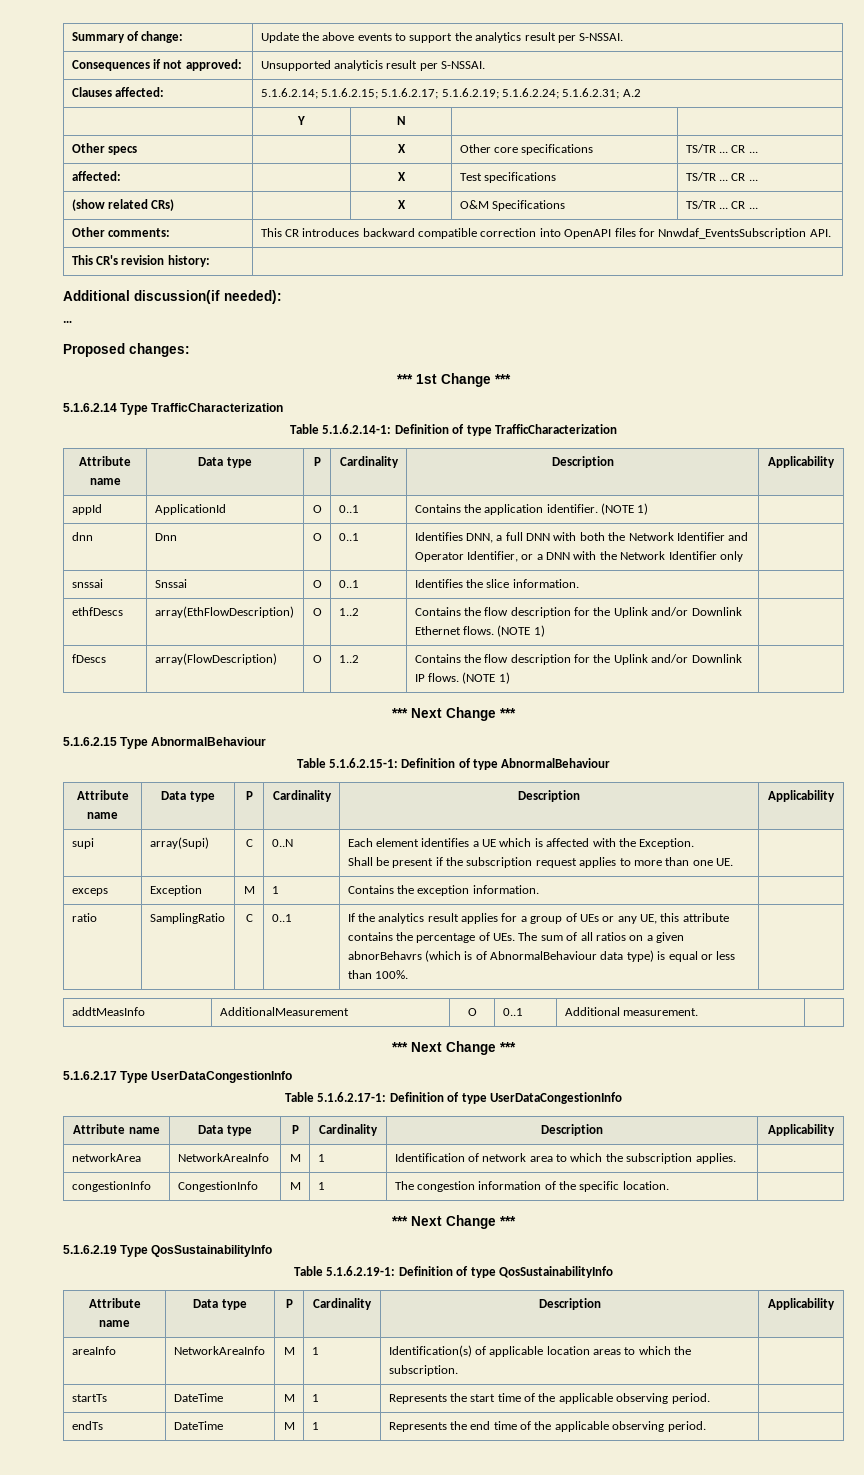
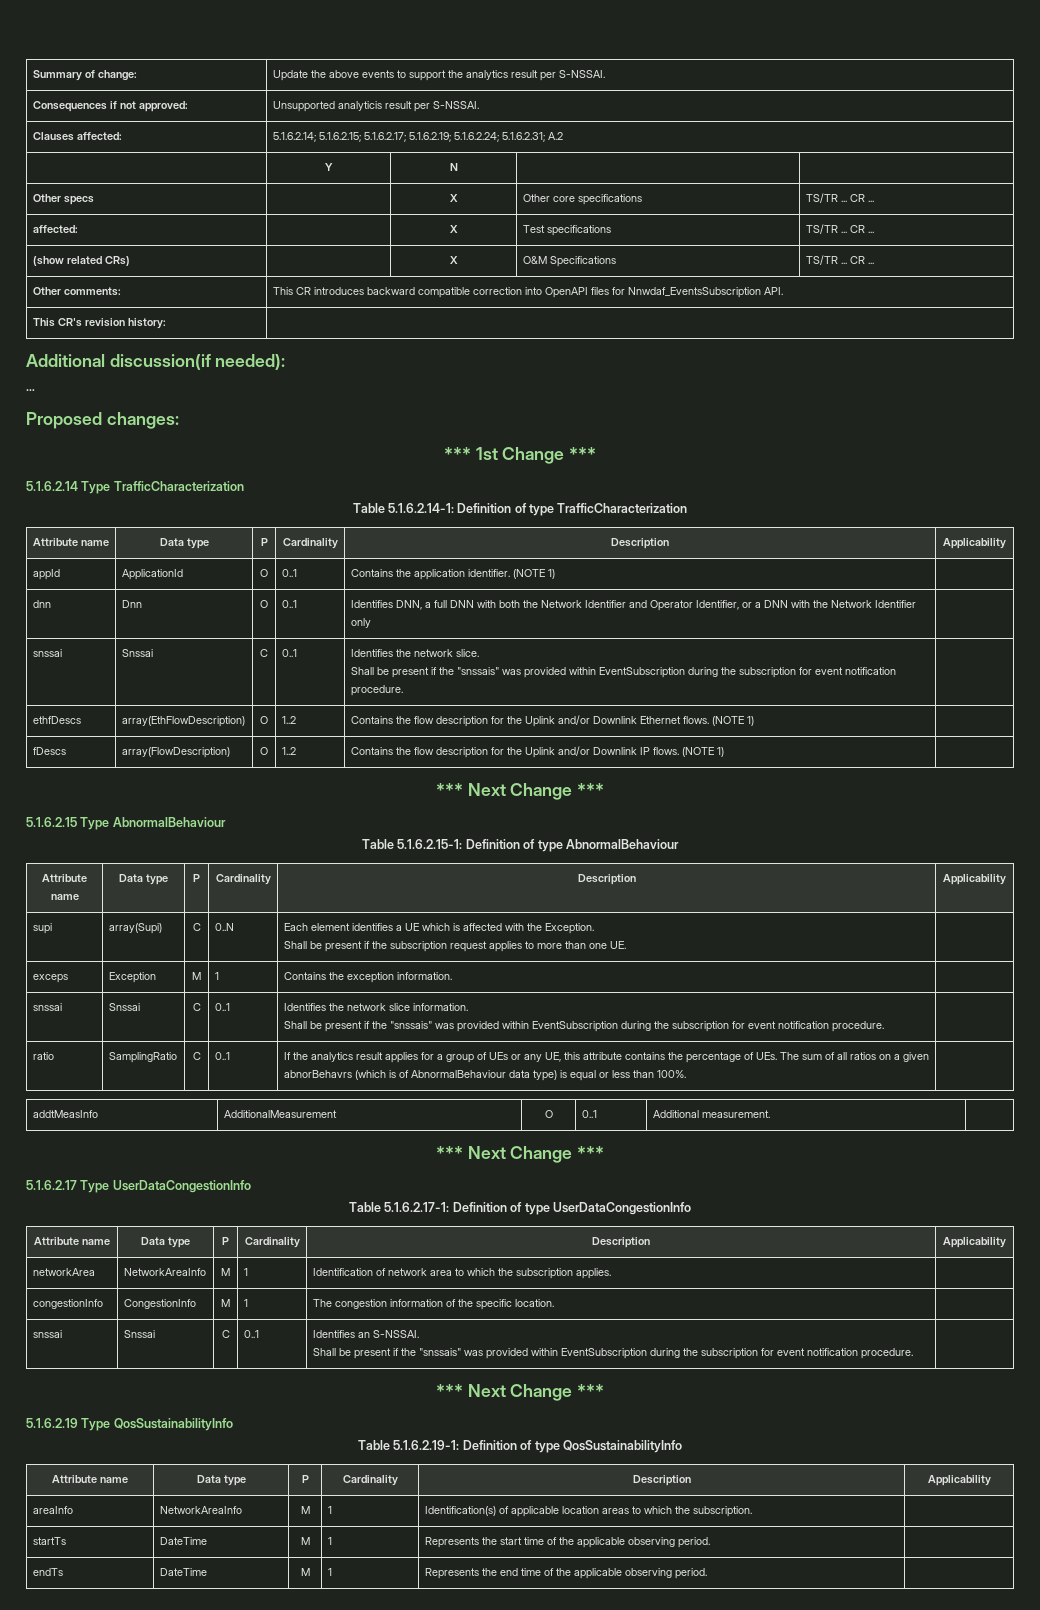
- snssai | Snssai | O | 0..1 | Identifies the slice information. |
+ snssai | Snssai | C | 0..1 | Identifies the network slice.
+ Shall be present if the "snssais" was provided within EventSubscription during the subscription for event notification procedure. |
+ snssai | Snssai | C | 0..1 | Identifies the network slice information.
+ Shall be present if the "snssais" was provided within EventSubscription during the subscription for event notification procedure. |
+ snssai | Snssai | C | 0..1 | Identifies an S-NSSAI.
+ Shall be present if the "snssais" was provided within EventSubscription during the subscription for event notification procedure. |

